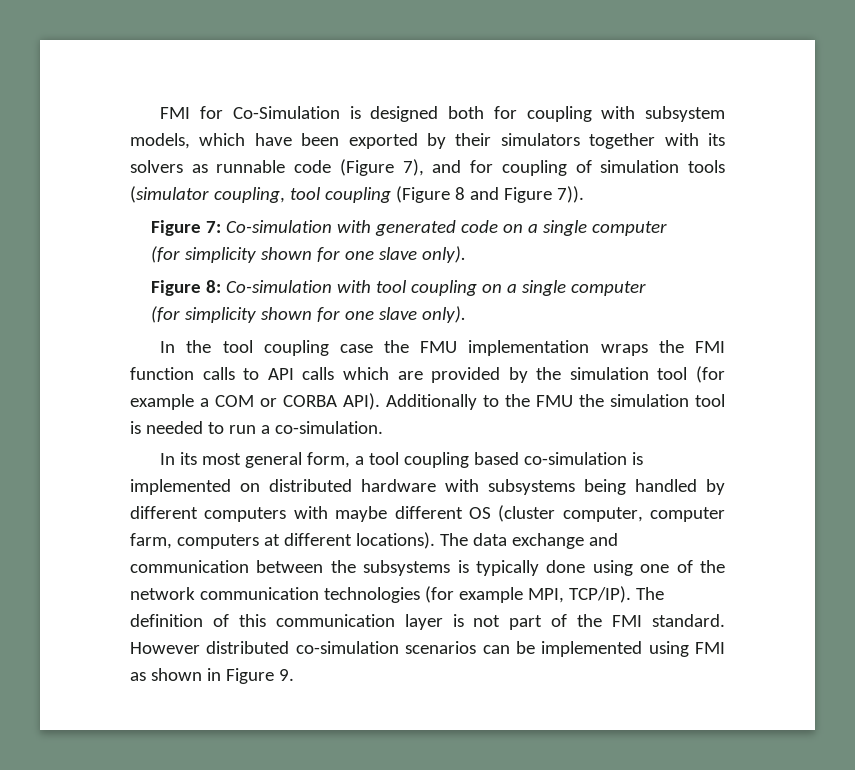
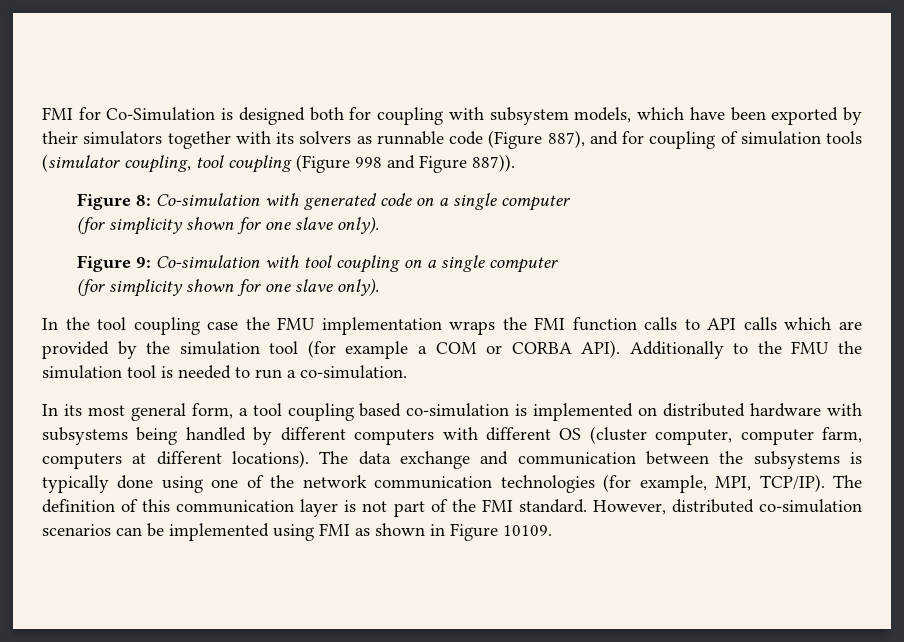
- FMI for Co-Simulation is designed both for coupling with subsystem models, which have been exported by their simulators together with its solvers as runnable code (Figure 7), and for coupling of simulation tools (simulator coupling, tool coupling (Figure 8 and Figure 7)).
- Figure 7: Co-simulation with generated code on a single computer
+ FMI for Co-Simulation is designed both for coupling with subsystem models, which have been exported by their simulators together with its solvers as runnable code (Figure 887), and for coupling of simulation tools (simulator coupling, tool coupling (Figure 998 and Figure 887)).
+ Figure 8: Co-simulation with generated code on a single computer
- Figure 8: Co-simulation with tool coupling on a single computer
+ Figure 9: Co-simulation with tool coupling on a single computer
- In its most general form, a tool coupling based co-simulation is implemented on distributed hardware with subsystems being handled by different computers with maybe different OS (cluster computer, computer farm, computers at different locations).
+ In its most general form, a tool coupling based co-simulation is implemented on distributed hardware with subsystems being handled by different computers with different OS (cluster computer, computer farm, computers at different locations).
- The data exchange and communication between the subsystems is typically done using one of the network communication technologies (for example MPI, TCP/IP).
+ The data exchange and communication between the subsystems is typically done using one of the network communication technologies (for example, MPI, TCP/IP).
- However distributed co-simulation scenarios can be implemented using FMI as shown in Figure 9.
+ However, distributed co-simulation scenarios can be implemented using FMI as shown in Figure 10109.

